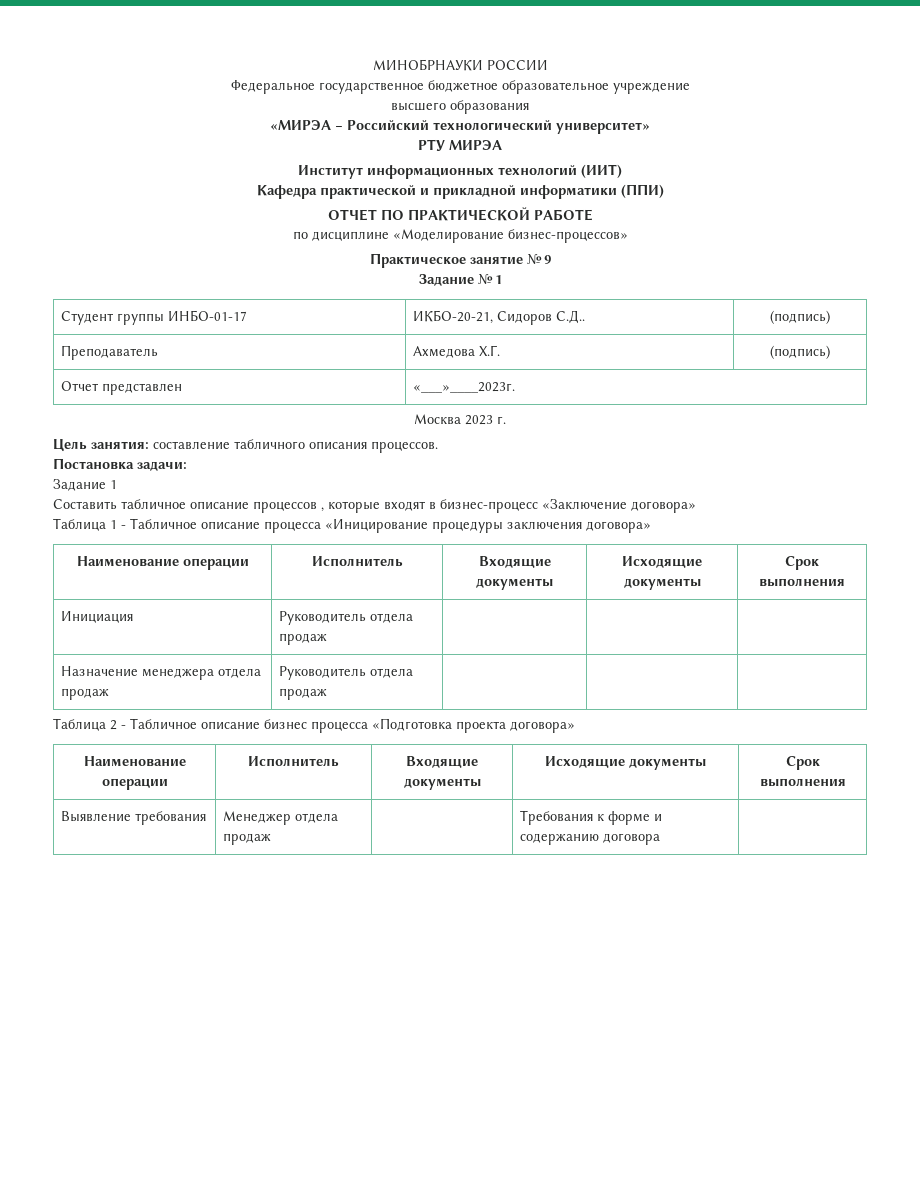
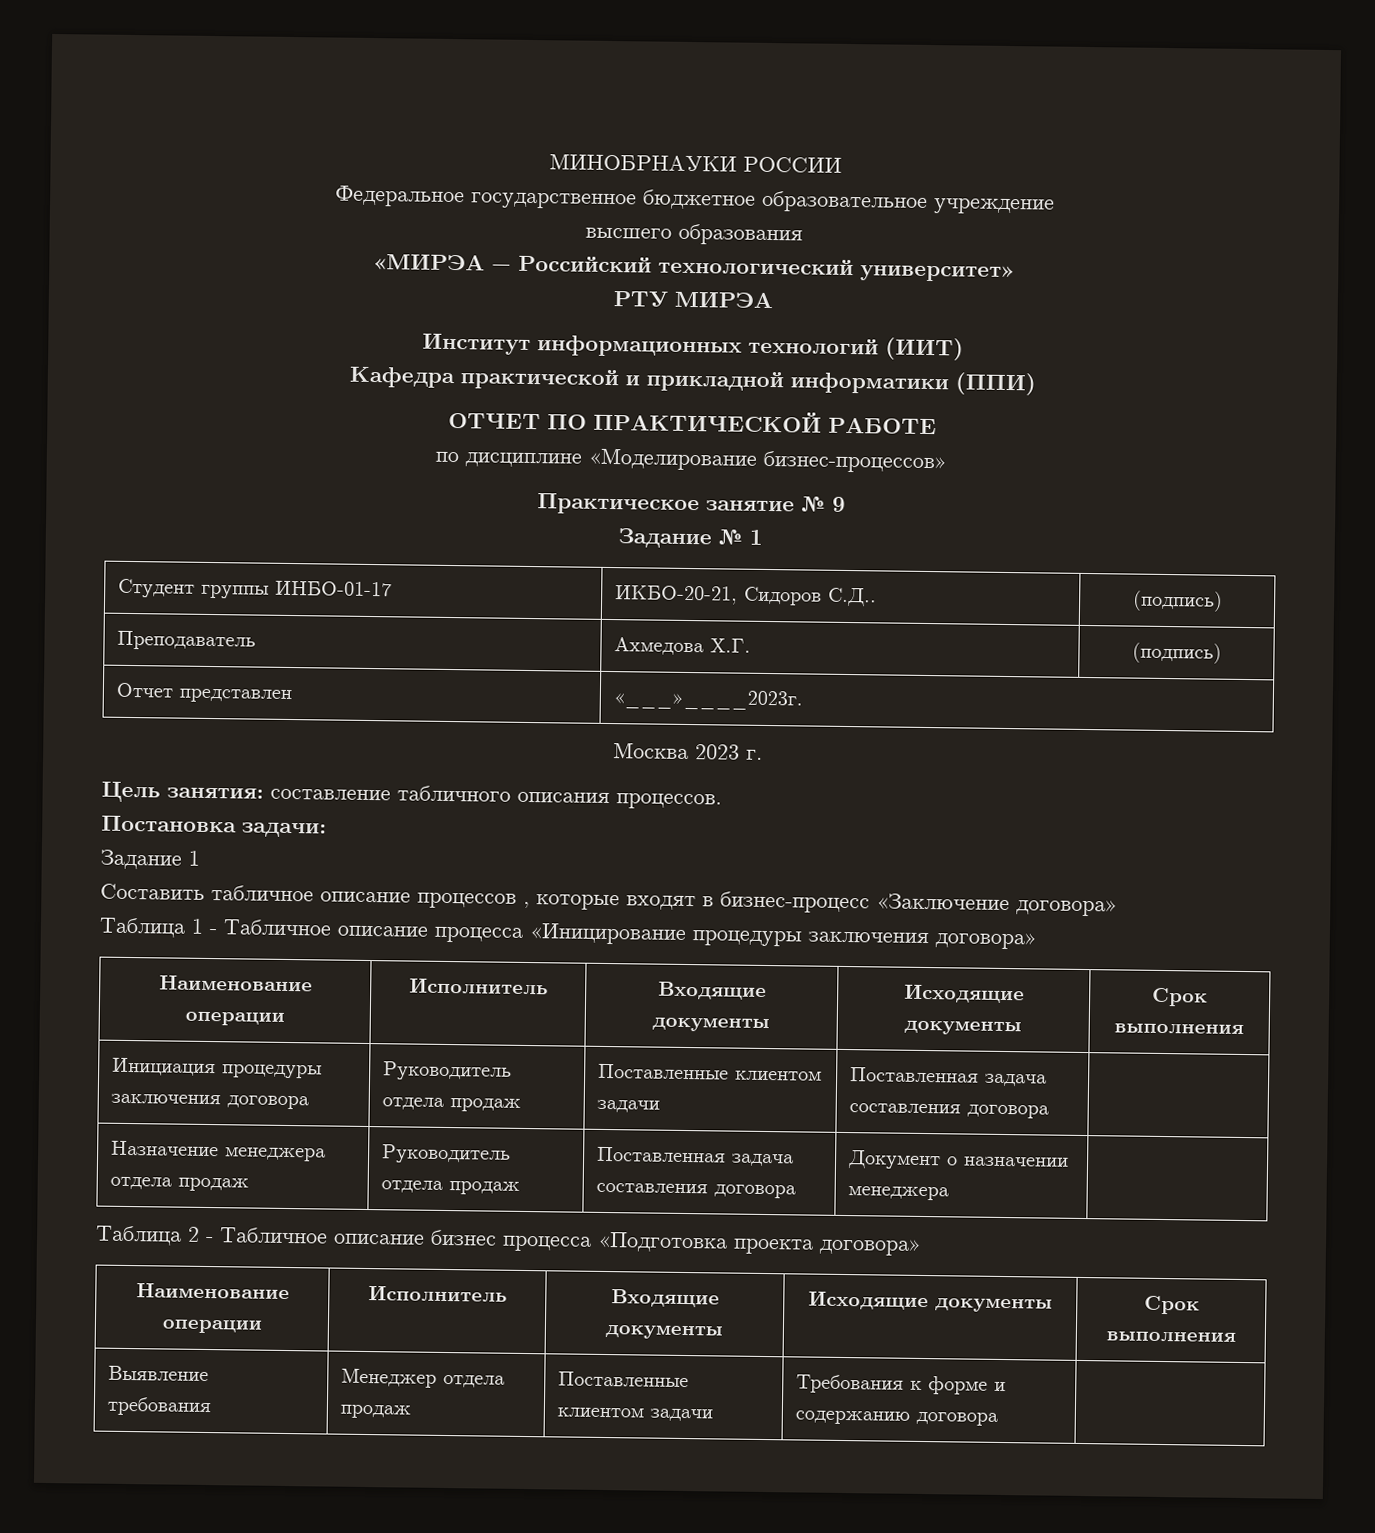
- Инициация | Руководитель отдела продаж | | |
+ Инициация процедуры заключения договора | Руководитель отдела продаж | Поставленные клиентом задачи | Поставленная задача составления договора |
- Назначение менеджера отдела продаж | Руководитель отдела продаж | | |
+ Назначение менеджера отдела продаж | Руководитель отдела продаж | Поставленная задача составления договора | Документ о назначении менеджера |
- Выявление требования | Менеджер отдела продаж | | Требования к форме и содержанию договора |
+ Выявление требования | Менеджер отдела продаж | Поставленные клиентом задачи | Требования к форме и содержанию договора |

